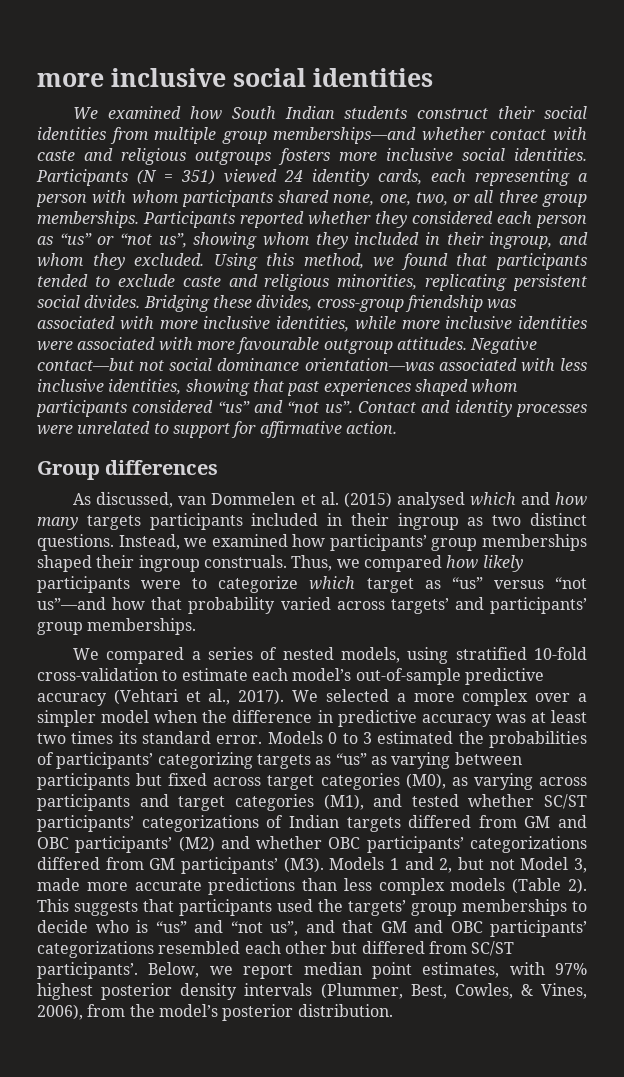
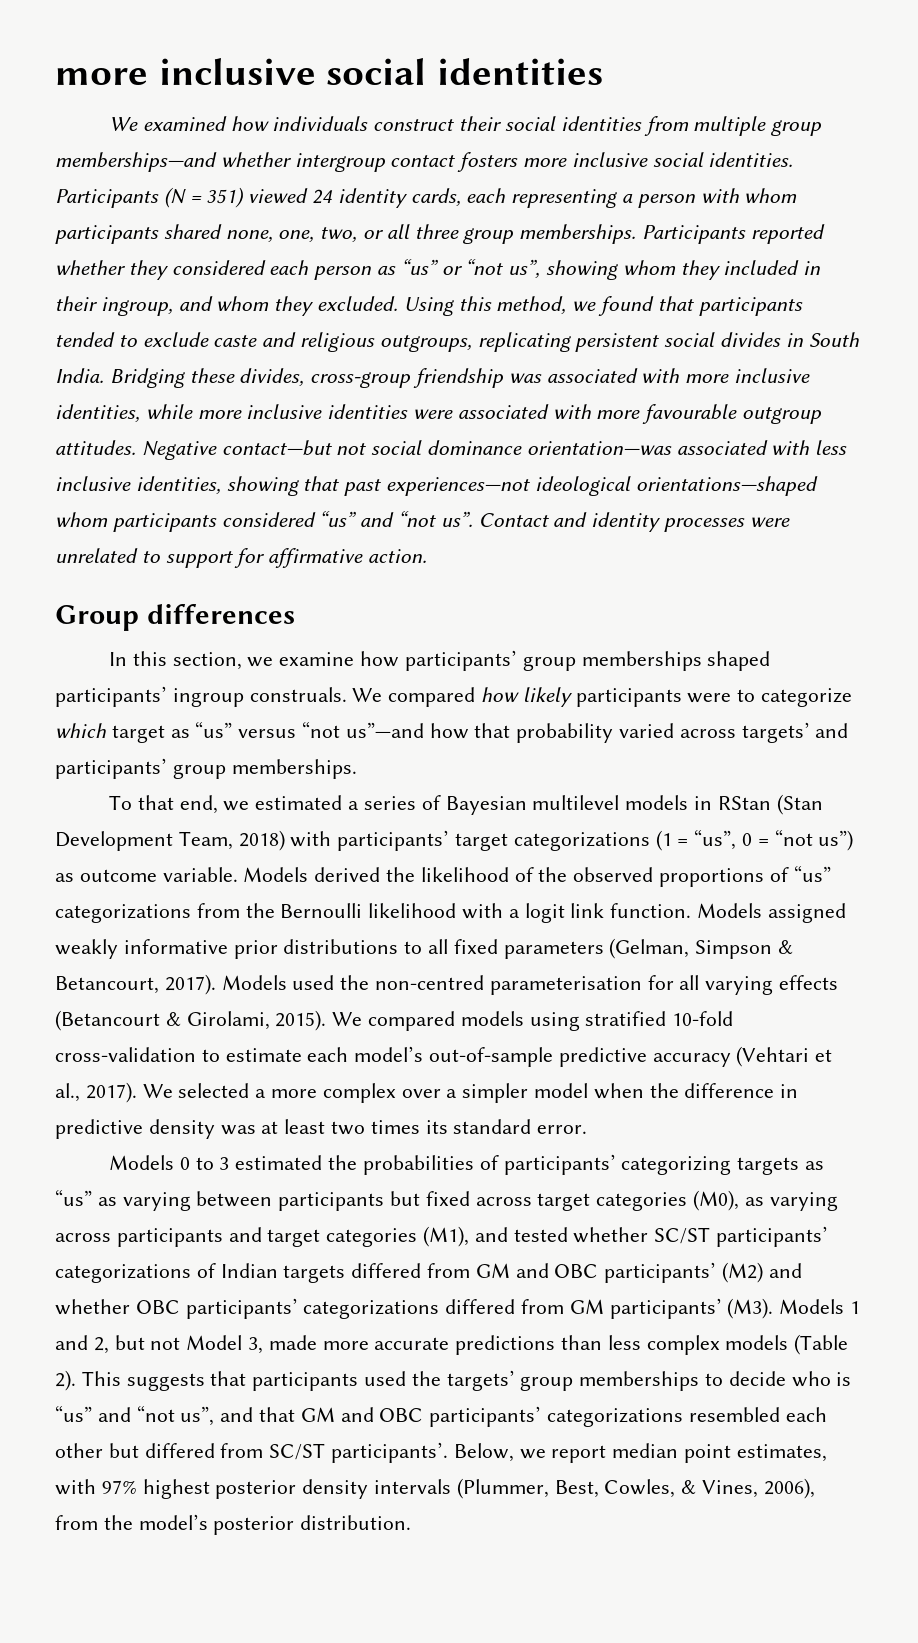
- We examined how South Indian students construct their social identities from multiple group memberships—and whether contact with caste and religious outgroups fosters more inclusive social identities.
+ We examined how individuals construct their social identities from multiple group memberships—and whether intergroup contact fosters more inclusive social identities.
- Using this method, we found that participants tended to exclude caste and religious minorities, replicating persistent social divides.
+ Using this method, we found that participants tended to exclude caste and religious outgroups, replicating persistent social divides in South India.
- Negative contact—but not social dominance orientation—was associated with less inclusive identities, showing that past experiences shaped whom participants considered “us” and “not us”.
+ Negative contact—but not social dominance orientation—was associated with less inclusive identities, showing that past experiences—not ideological orientations—shaped whom participants considered “us” and “not us”.
- As discussed, van Dommelen et al. (2015) analysed which and how many targets participants included in their ingroup as two distinct questions. Instead, we examined how participants’ group memberships shaped their ingroup construals.
+ In this section, we examine how participants’ group memberships shaped participants’ ingroup construals.
- Thus, we compared how likely participants were to categorize which target as “us” versus “not us”—and how that probability varied across targets’ and participants’ group memberships.
+ We compared how likely participants were to categorize which target as “us” versus “not us”—and how that probability varied across targets’ and participants’ group memberships.
- We compared a series of nested models, using stratified 10-fold cross-validation to estimate each model’s out-of-sample predictive accuracy (Vehtari et al., 2017).
+ To that end, we estimated a series of Bayesian multilevel models in RStan (Stan Development Team, 2018) with participants’ target categorizations (1 = “us”, 0 = “not us”) as outcome variable. Models derived the likelihood of the observed proportions of “us” categorizations from the Bernoulli likelihood with a logit link function. Models assigned weakly informative prior distributions to all fixed parameters (Gelman, Simpson & Betancourt, 2017). Models used the non-centred parameterisation for all varying effects (Betancourt & Girolami, 2015). We compared models using stratified 10-fold cross-validation to estimate each model’s out-of-sample predictive accuracy (Vehtari et al., 2017).
- We selected a more complex over a simpler model when the difference in predictive accuracy was at least two times its standard error. Models 0 to 3 estimated the probabilities of participants’ categorizing targets as “us” as varying between participants but fixed across target categories (M0), as varying across participants and target categories (M1), and tested whether SC/ST participants’ categorizations of Indian targets differed from GM and OBC participants’ (M2) and whether OBC participants’ categorizations differed from GM participants’ (M3). Models 1 and 2, but not Model 3, made more accurate predictions than less complex models (Table 2).
+ We selected a more complex over a simpler model when the difference in predictive density was at least two times its standard error.
+ Models 0 to 3 estimated the probabilities of participants’ categorizing targets as “us” as varying between participants but fixed across target categories (M0), as varying across participants and target categories (M1), and tested whether SC/ST participants’ categorizations of Indian targets differed from GM and OBC participants’ (M2) and whether OBC participants’ categorizations differed from GM participants’ (M3). Models 1 and 2, but not Model 3, made more accurate predictions than less complex models (Table 2).

